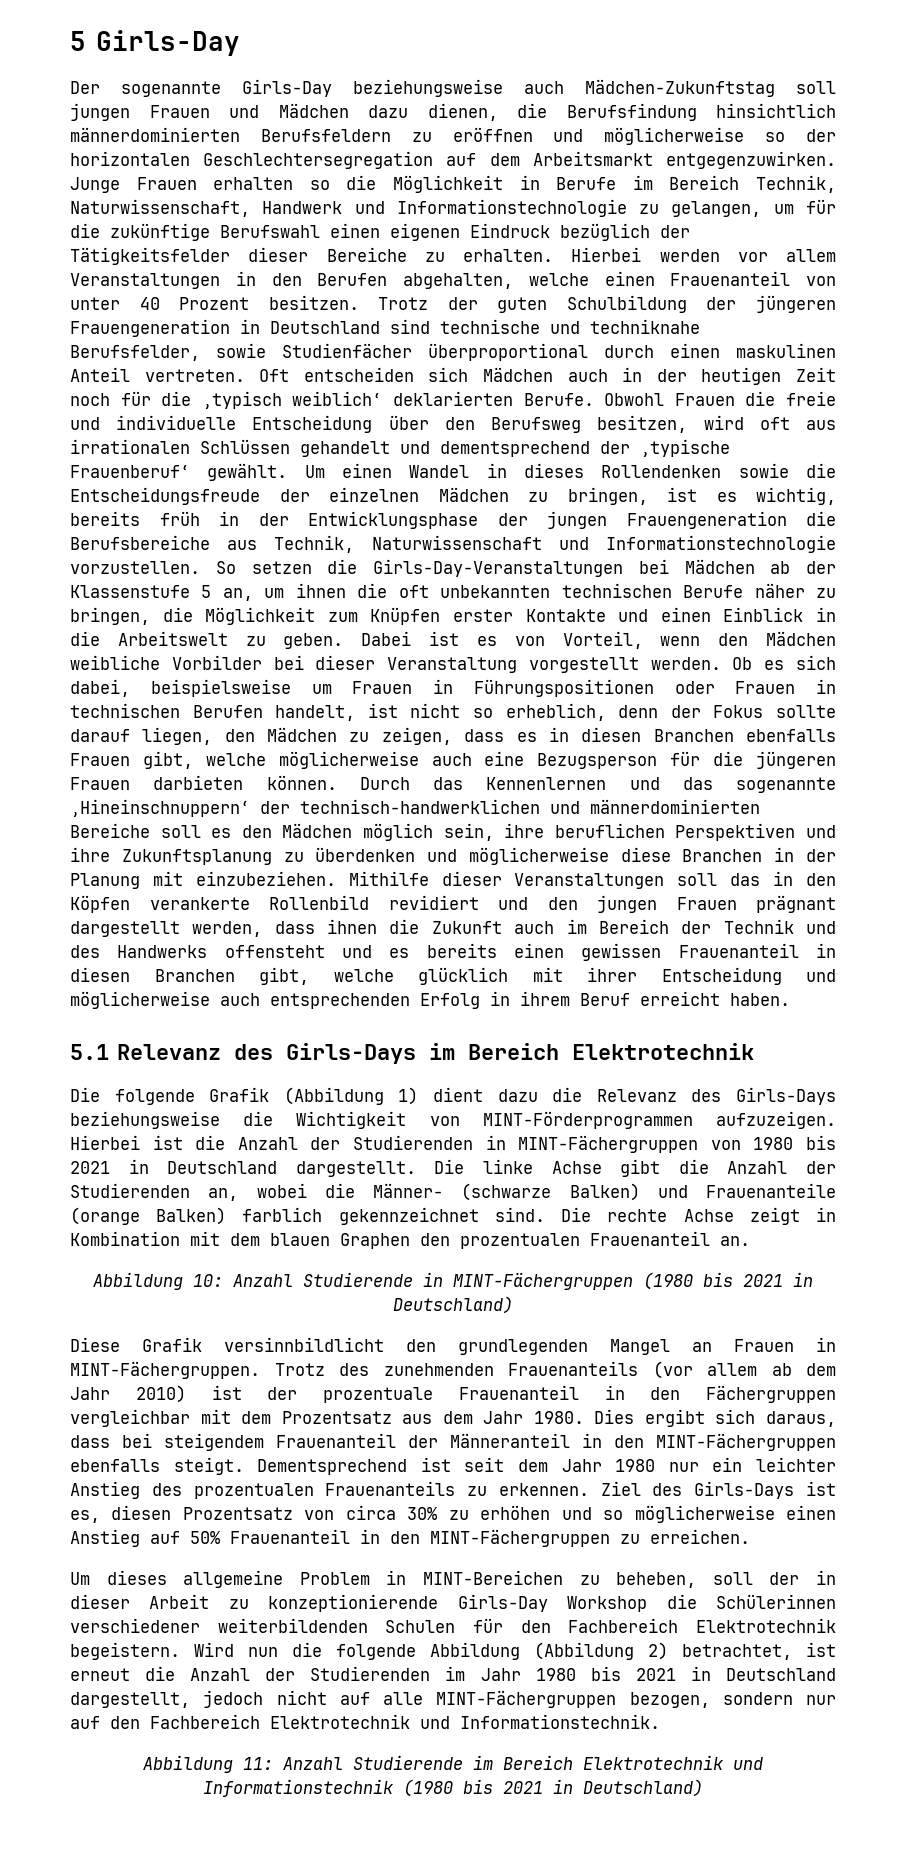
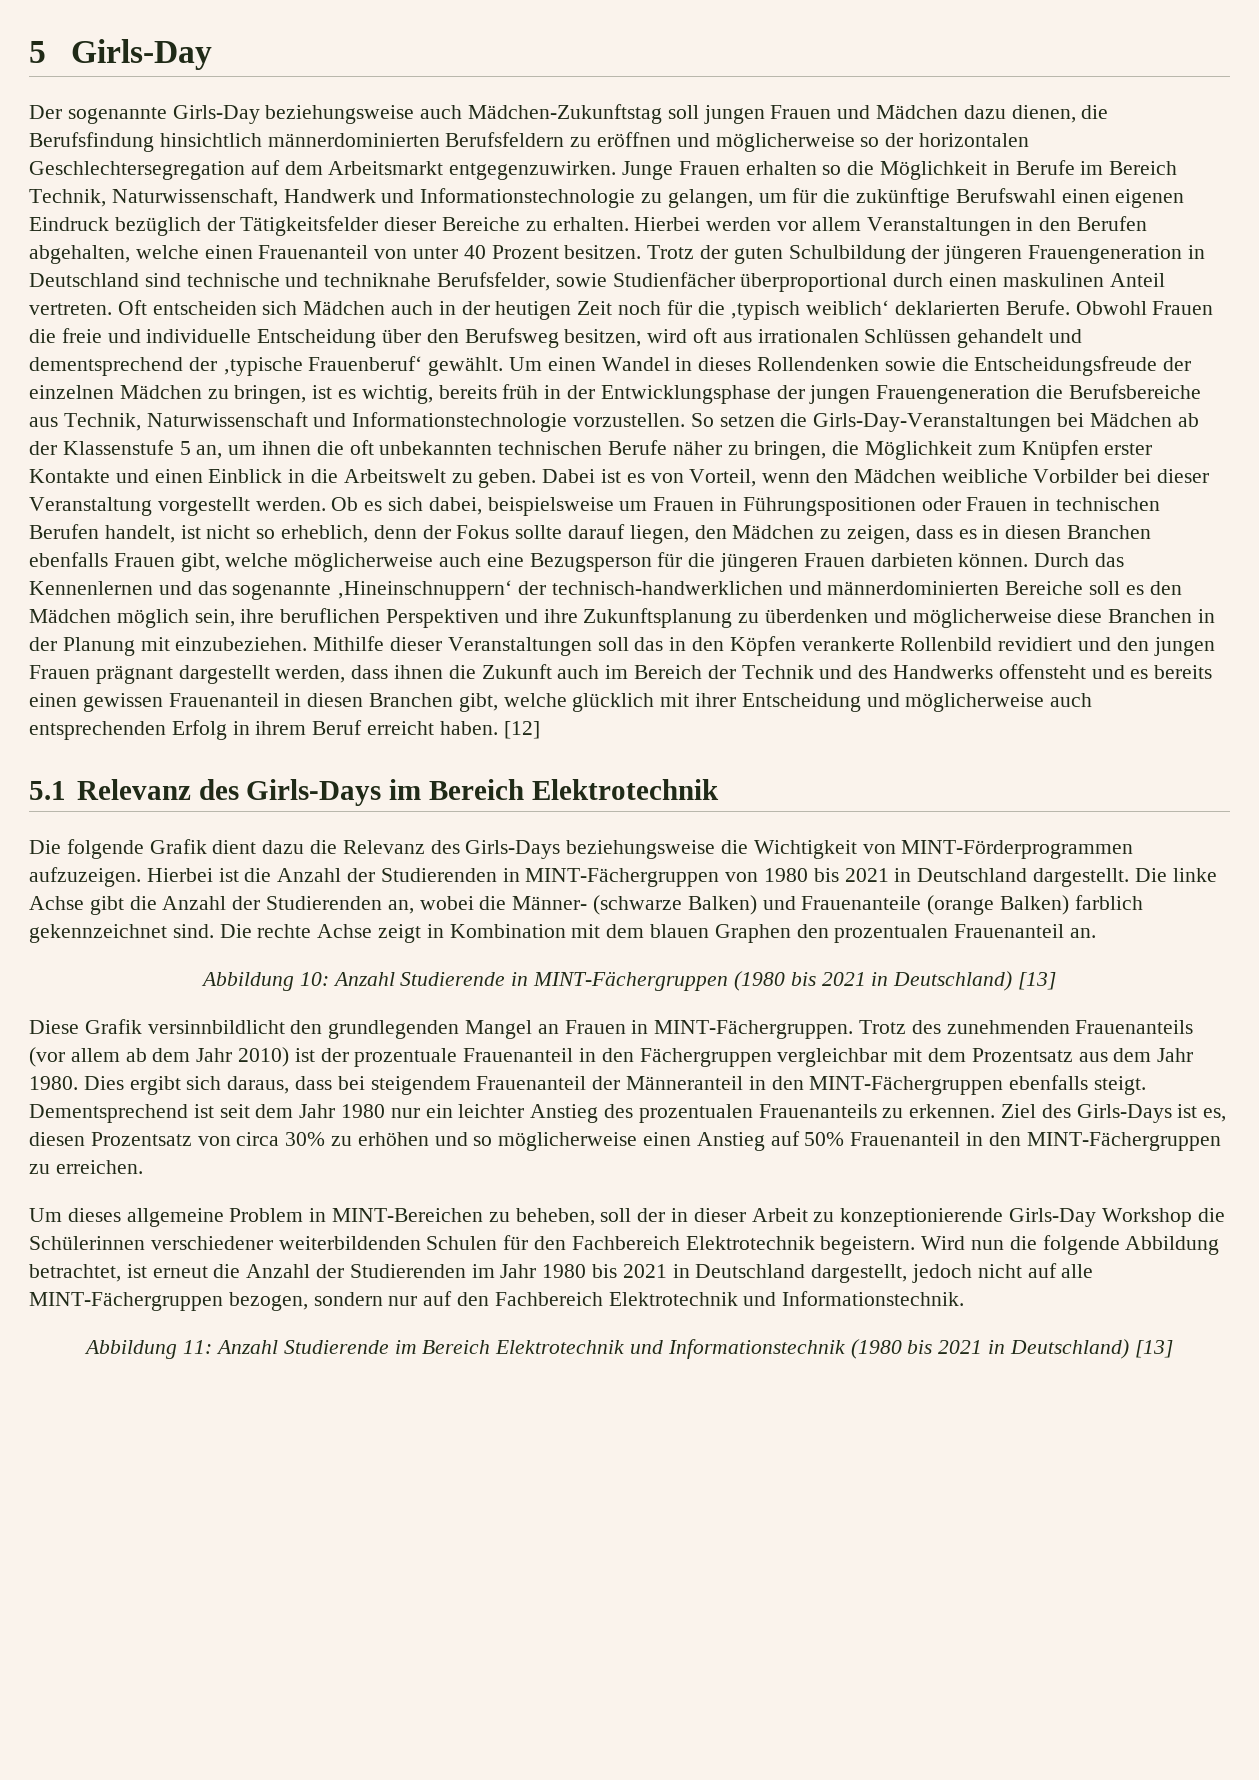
+ [12]
- Die folgende Grafik (Abbildung 1) dient dazu die Relevanz des Girls-Days beziehungsweise die Wichtigkeit von MINT-Förderprogrammen aufzuzeigen.
+ Die folgende Grafik dient dazu die Relevanz des Girls-Days beziehungsweise die Wichtigkeit von MINT-Förderprogrammen aufzuzeigen.
- Abbildung 10: Anzahl Studierende in MINT-Fächergruppen (1980 bis 2021 in Deutschland)
+ Abbildung 10: Anzahl Studierende in MINT-Fächergruppen (1980 bis 2021 in Deutschland) [13]
- Wird nun die folgende Abbildung (Abbildung 2) betrachtet, ist erneut die Anzahl der Studierenden im Jahr 1980 bis 2021 in Deutschland dargestellt, jedoch nicht auf alle MINT-Fächergruppen bezogen, sondern nur auf den Fachbereich Elektrotechnik und Informationstechnik.
+ Wird nun die folgende Abbildung betrachtet, ist erneut die Anzahl der Studierenden im Jahr 1980 bis 2021 in Deutschland dargestellt, jedoch nicht auf alle MINT-Fächergruppen bezogen, sondern nur auf den Fachbereich Elektrotechnik und Informationstechnik.
- Abbildung 11: Anzahl Studierende im Bereich Elektrotechnik und Informationstechnik (1980 bis 2021 in Deutschland)
+ Abbildung 11: Anzahl Studierende im Bereich Elektrotechnik und Informationstechnik (1980 bis 2021 in Deutschland) [13]

